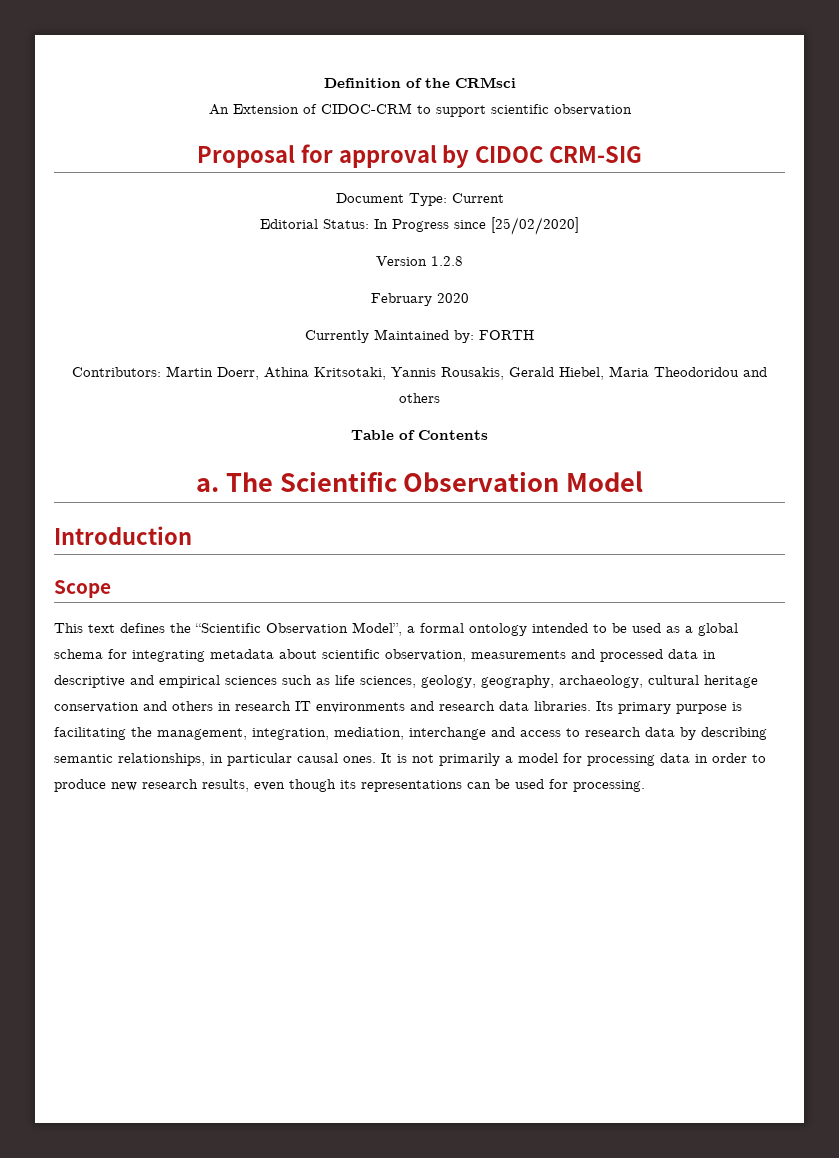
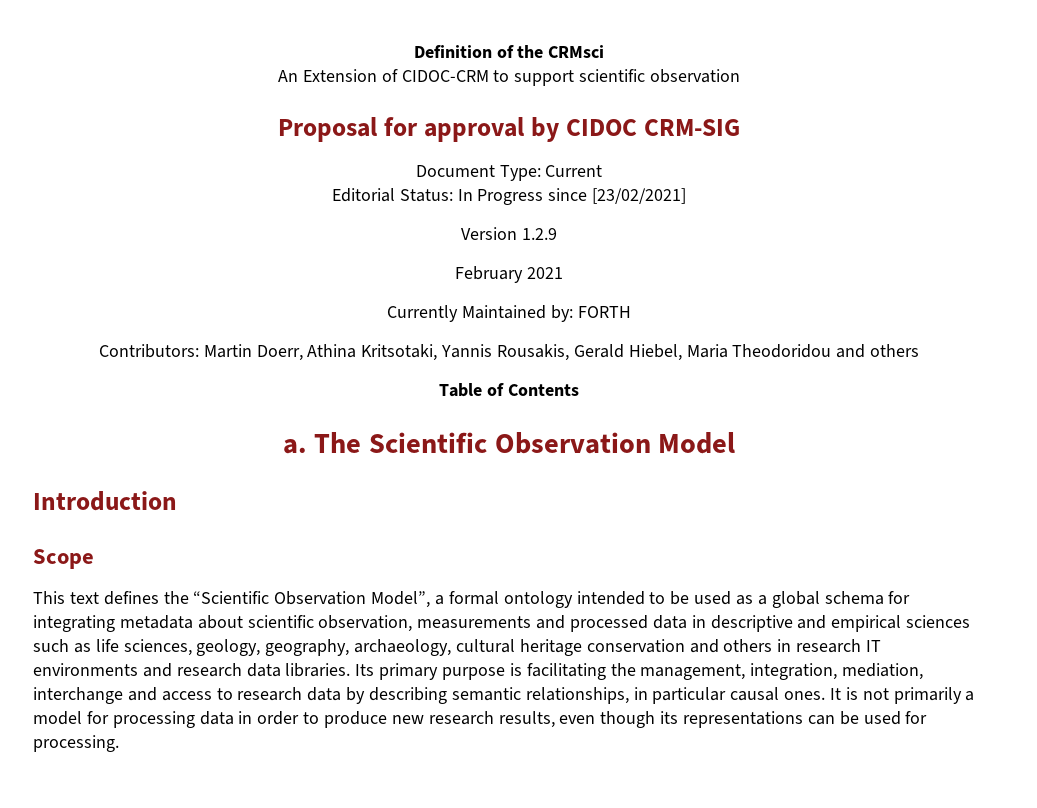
- Editorial Status: In Progress since [25/02/2020]
+ Editorial Status: In Progress since [23/02/2021]
- Version 1.2.8
+ Version 1.2.9
- February 2020
+ February 2021

